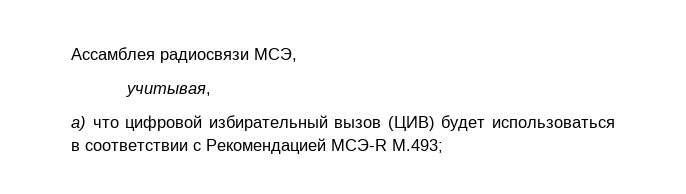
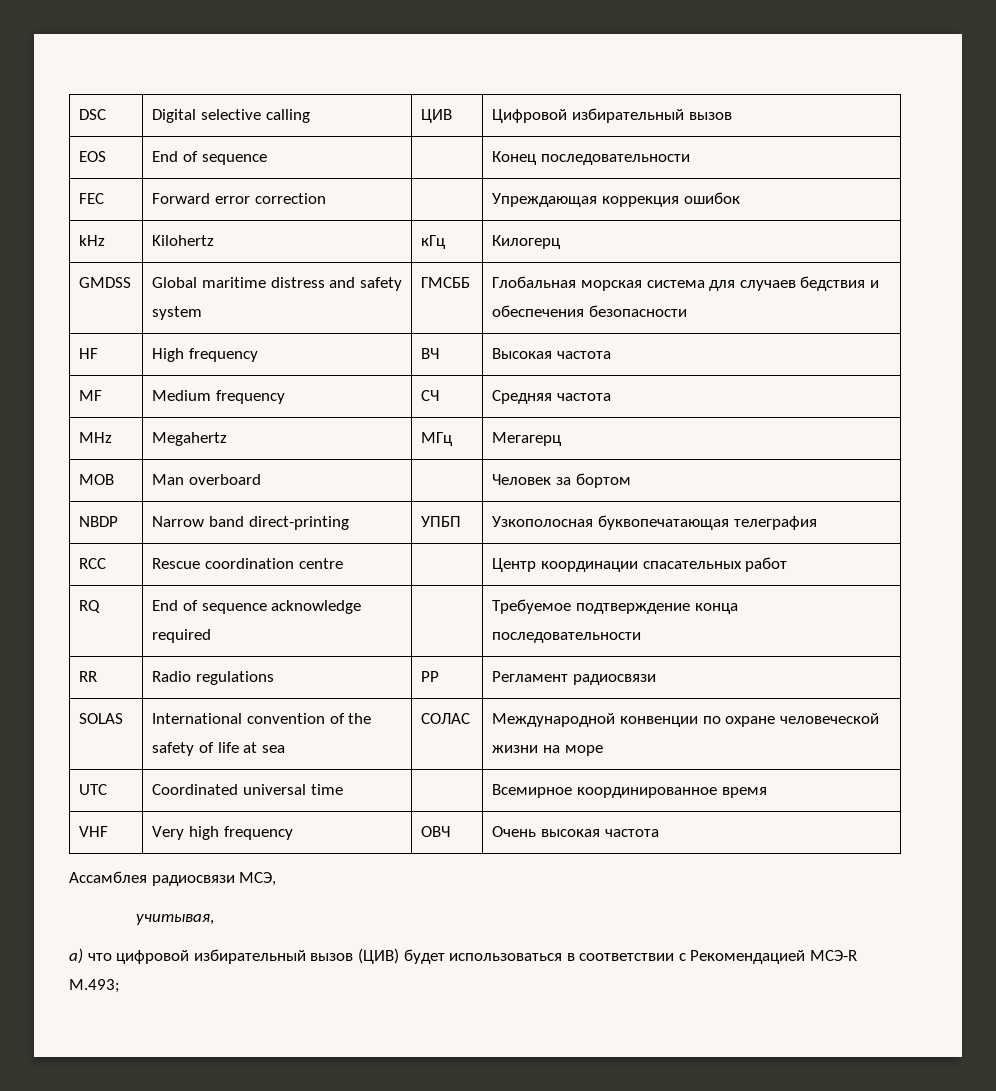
+ DSC | Digital selective calling | ЦИВ | Цифровой избирательный вызов
+ EOS | End of sequence | | Конец последовательности
+ FEC | Forward error correction | | Упреждающая коррекция ошибок
+ kHz | Kilohertz | кГц | Килогерц
+ GMDSS | Global maritime distress and safety system | ГМСББ | Глобальная морская система для случаев бедствия и обеспечения безопасности
+ HF | High frequency | ВЧ | Высокая частота
+ MF | Medium frequency | СЧ | Средняя частота
+ MHz | Megahertz | МГц | Мегагерц
+ MOB | Man overboard | | Человек за бортом
+ NBDP | Narrow band direct-printing | УПБП | Узкополосная буквопечатающая телеграфия
+ RCC | Rescue coordination centre | | Центр координации спасательных работ
+ RQ | End of sequence acknowledge required | | Требуемое подтверждение конца последовательности
+ RR | Radio regulations | РР | Регламент радиосвязи
+ SOLAS | International convention of the safety of life at sea | СОЛАС | Международной конвенции по охране человеческой жизни на море
+ UTC | Coordinated universal time | | Всемирное координированное время
+ VHF | Very high frequency | ОВЧ | Очень высокая частота

